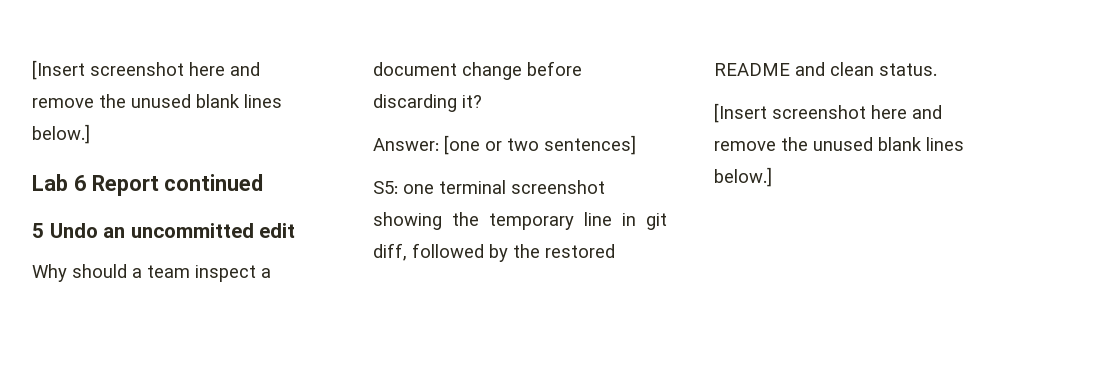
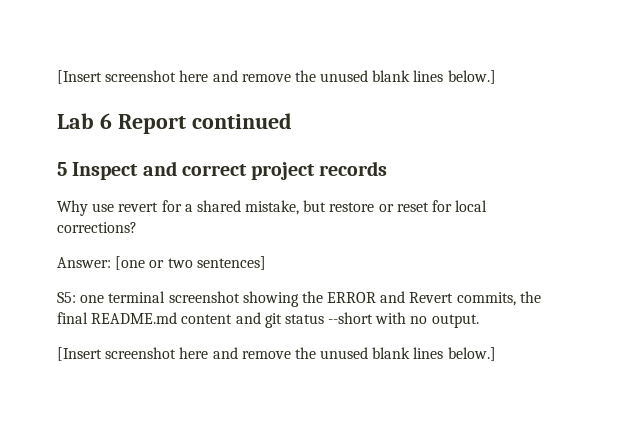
- 5 Undo an uncommitted edit
- Why should a team inspect a document change before discarding it?
+ 5 Inspect and correct project records
+ Why use revert for a shared mistake, but restore or reset for local corrections?
- S5: one terminal screenshot showing the temporary line in git diff, followed by the restored README and clean status.
+ S5: one terminal screenshot showing the ERROR and Revert commits, the final README.md content and git status --short with no output.

